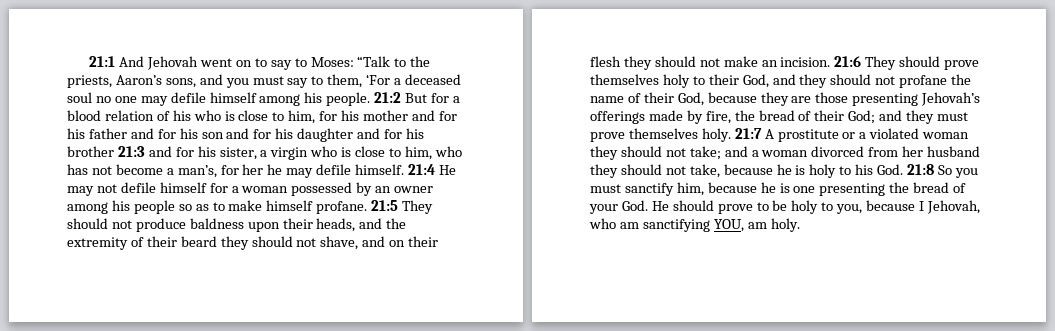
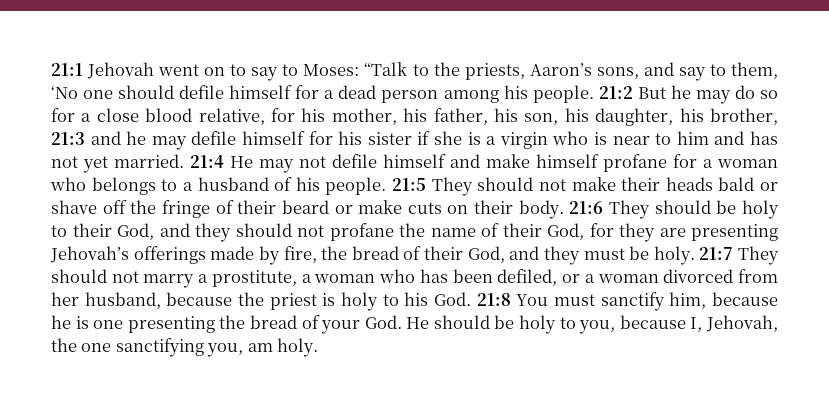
- 21:1 And Jehovah went on to say to Moses: “Talk to the priests, Aaron’s sons, and you must say to them, ‘For a deceased soul no one may defile himself among his people.
+ 21:1 Jehovah went on to say to Moses: “Talk to the priests, Aaron’s sons, and say to them, ‘No one should defile himself for a dead person among his people.
- 21:2 But for a blood relation of his who is close to him, for his mother and for his father and for his son and for his daughter and for his brother 21:3 and for his sister, a virgin who is close to him, who has not become a man’s, for her he may defile himself.
+ 21:2 But he may do so for a close blood relative, for his mother, his father, his son, his daughter, his brother, 21:3 and he may defile himself for his sister if she is a virgin who is near to him and has not yet married.
- 21:4 He may not defile himself for a woman possessed by an owner among his people so as to make himself profane. 21:5 They should not produce baldness upon their heads, and the extremity of their beard they should not shave, and on their flesh they should not make an incision.
+ 21:4 He may not defile himself and make himself profane for a woman who belongs to a husband of his people. 21:5 They should not make their heads bald or shave off the fringe of their beard or make cuts on their body.
- 21:6 They should prove themselves holy to their God, and they should not profane the name of their God, because they are those presenting Jehovah’s offerings made by fire, the bread of their God; and they must prove themselves holy. 21:7 A prostitute or a violated woman they should not take; and a woman divorced from her husband they should not take, because he is holy to his God. 21:8 So you must sanctify him, because he is one presenting the bread of your God. He should prove to be holy to you, because I Jehovah, who am sanctifying YOU, am holy.
+ 21:6 They should be holy to their God, and they should not profane the name of their God, for they are presenting Jehovah’s offerings made by fire, the bread of their God, and they must be holy. 21:7 They should not marry a prostitute, a woman who has been defiled, or a woman divorced from her husband, because the priest is holy to his God. 21:8 You must sanctify him, because he is one presenting the bread of your God. He should be holy to you, because I, Jehovah, the one sanctifying you, am holy.

